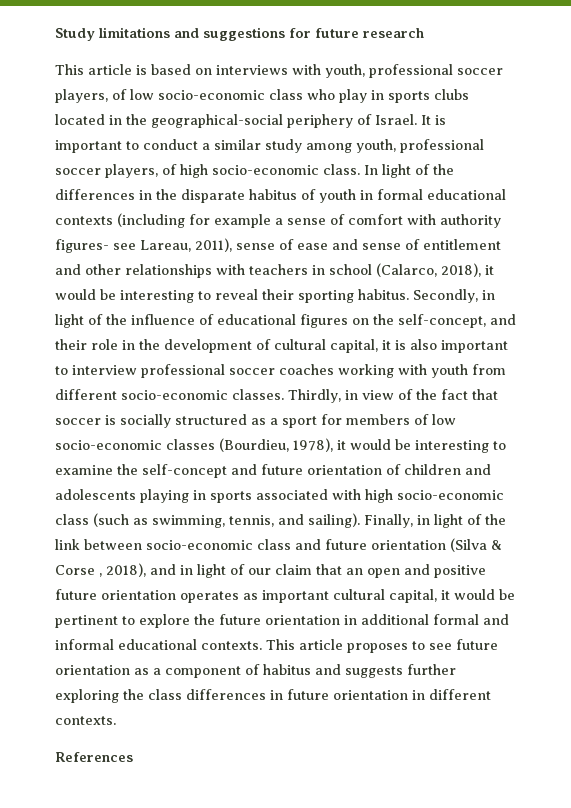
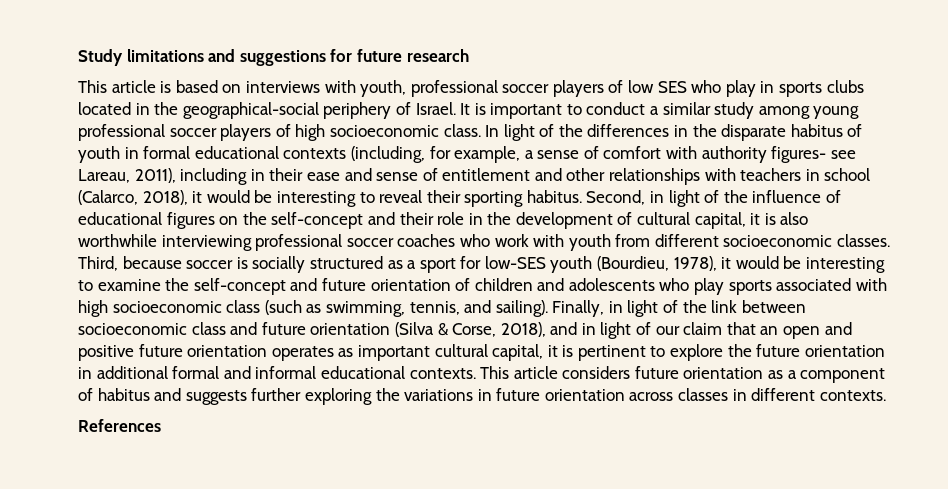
- This article is based on interviews with youth, professional soccer players, of low socio-economic class who play in sports clubs located in the geographical-social periphery of Israel.
+ This article is based on interviews with youth, professional soccer players of low SES who play in sports clubs located in the geographical-social periphery of Israel.
- It is important to conduct a similar study among youth, professional soccer players, of high socio-economic class.
+ It is important to conduct a similar study among young professional soccer players of high socioeconomic class.
- In light of the differences in the disparate habitus of youth in formal educational contexts (including for example a sense of comfort with authority figures- see Lareau, 2011), sense of ease and sense of entitlement and other relationships with teachers in school (Calarco, 2018), it would be interesting to reveal their sporting habitus.
+ In light of the differences in the disparate habitus of youth in formal educational contexts (including, for example, a sense of comfort with authority figures- see Lareau, 2011), including in their ease and sense of entitlement and other relationships with teachers in school (Calarco, 2018), it would be interesting to reveal their sporting habitus.
- Secondly, in light of the influence of educational figures on the self-concept, and their role in the development of cultural capital, it is also important to interview professional soccer coaches working with youth from different socio-economic classes. Thirdly, in view of the fact that soccer is socially structured as a sport for members of low socio-economic classes (Bourdieu, 1978), it would be interesting to examine the self-concept and future orientation of children and adolescents playing in sports associated with high socio-economic class (such as swimming, tennis, and sailing).
+ Second, in light of the influence of educational figures on the self-concept and their role in the development of cultural capital, it is also worthwhile interviewing professional soccer coaches who work with youth from different socioeconomic classes. Third, because soccer is socially structured as a sport for low-SES youth (Bourdieu, 1978), it would be interesting to examine the self-concept and future orientation of children and adolescents who play sports associated with high socioeconomic class (such as swimming, tennis, and sailing).
- Finally, in light of the link between socio-economic class and future orientation (Silva & Corse , 2018), and in light of our claim that an open and positive future orientation operates as important cultural capital, it would be pertinent to explore the future orientation in additional formal and informal educational contexts.
+ Finally, in light of the link between socioeconomic class and future orientation (Silva & Corse, 2018), and in light of our claim that an open and positive future orientation operates as important cultural capital, it is pertinent to explore the future orientation in additional formal and informal educational contexts.
- This article proposes to see future orientation as a component of habitus and suggests further exploring the class differences in future orientation in different contexts.
+ This article considers future orientation as a component of habitus and suggests further exploring the variations in future orientation across classes in different contexts.

